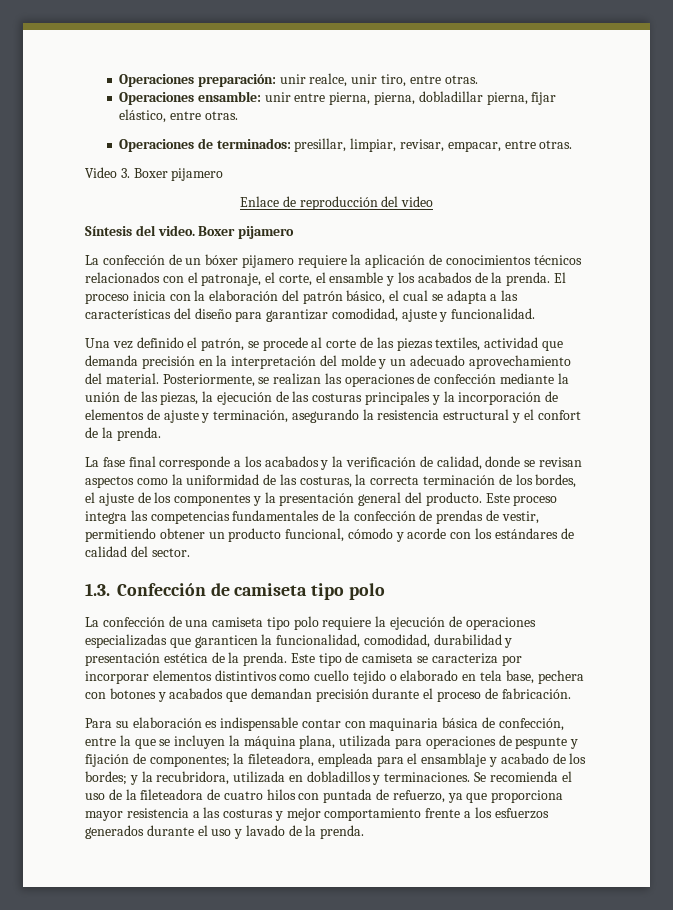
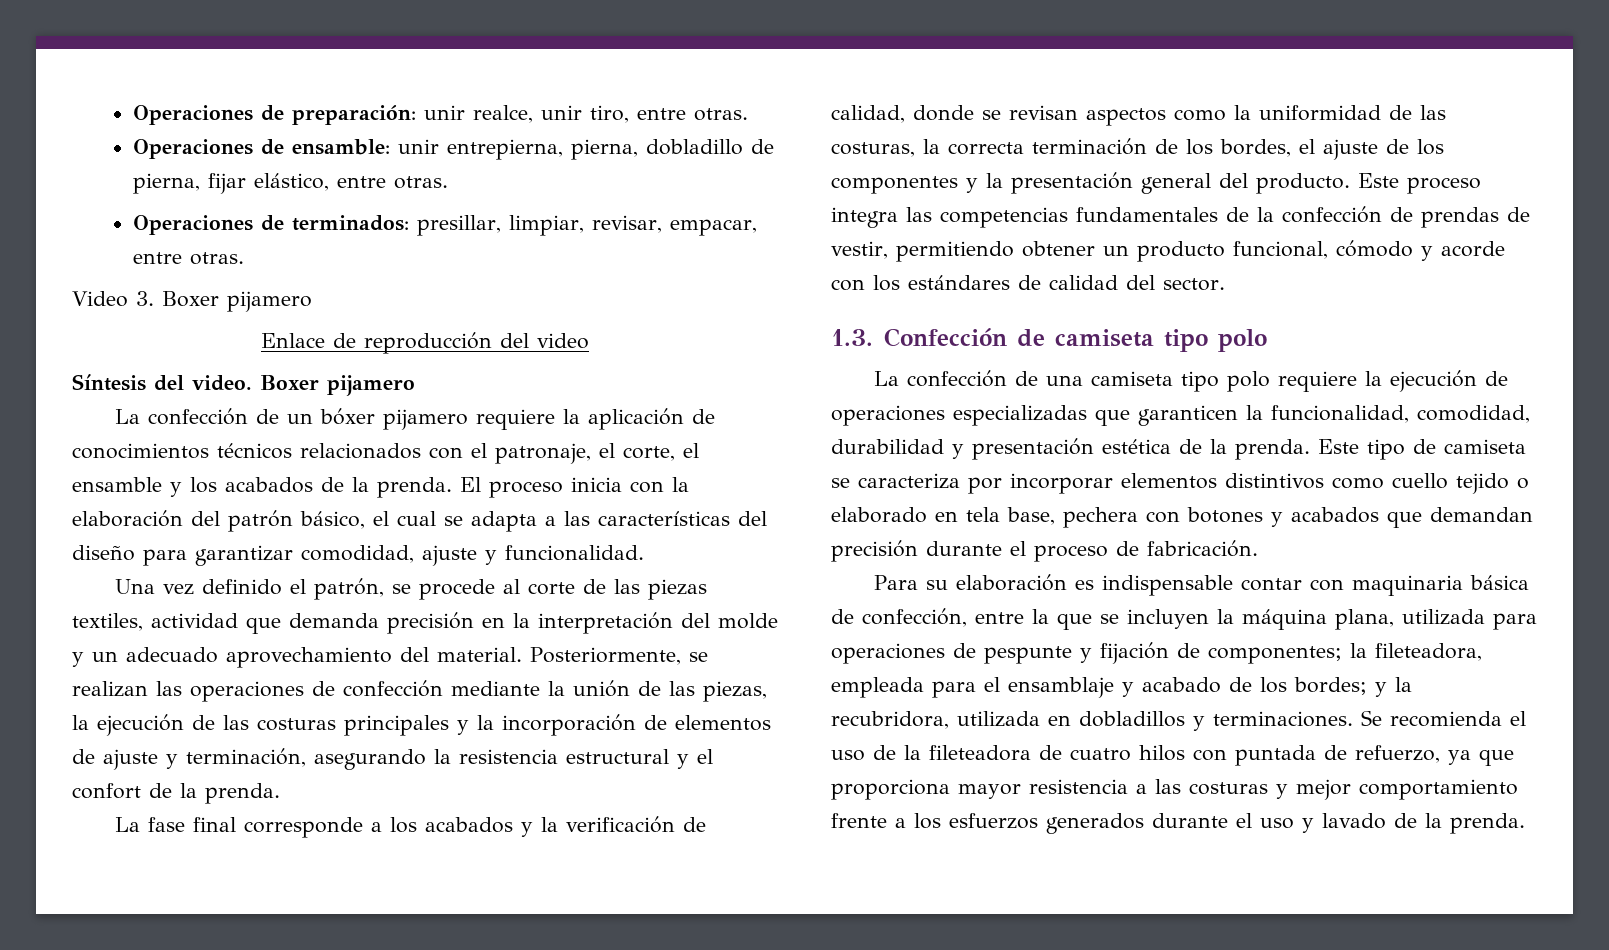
- Operaciones preparación: unir realce, unir tiro, entre otras.
+ Operaciones de preparación: unir realce, unir tiro, entre otras.
- Operaciones ensamble: unir entre pierna, pierna, dobladillar pierna, fijar elástico, entre otras.
+ Operaciones de ensamble: unir entrepierna, pierna, dobladillo de pierna, fijar elástico, entre otras.

